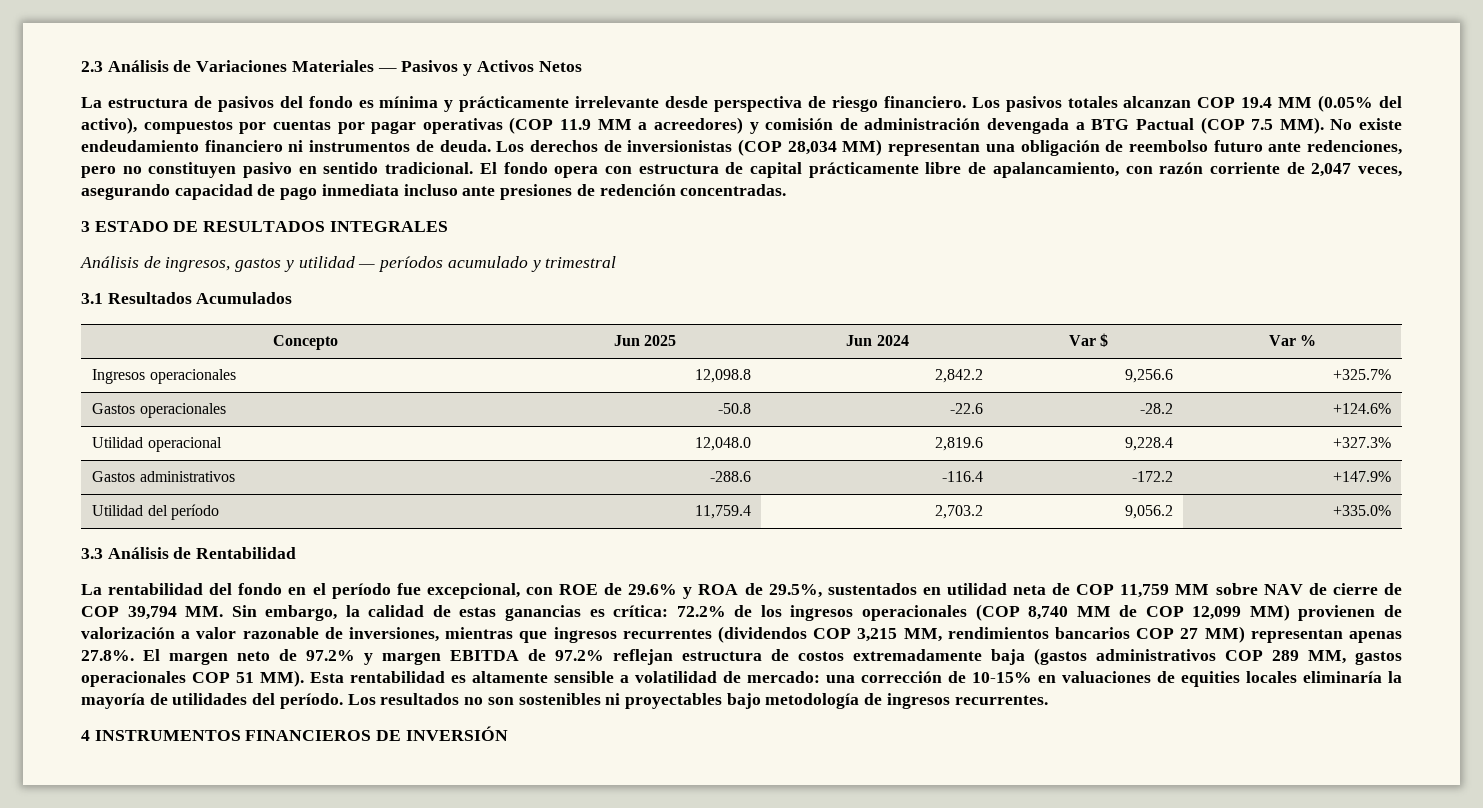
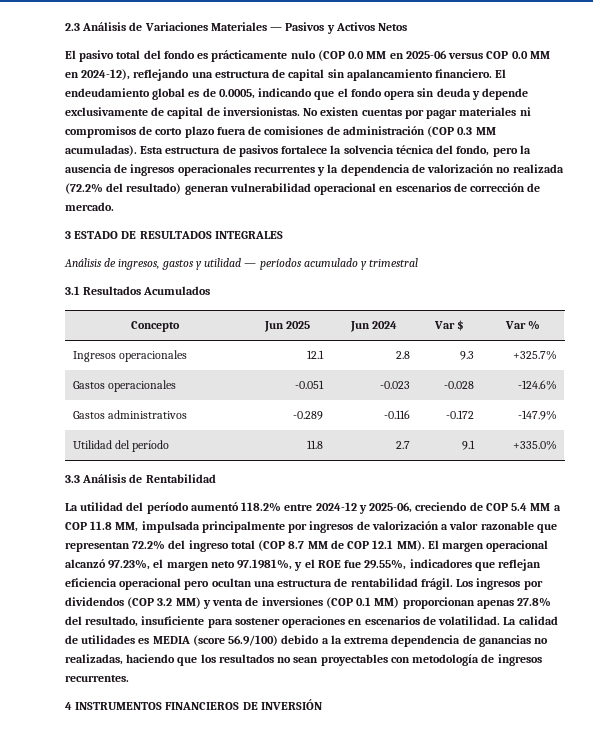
- La estructura de pasivos del fondo es mínima y prácticamente irrelevante desde perspectiva de riesgo financiero. Los pasivos totales alcanzan COP 19.4 MM (0.05% del activo), compuestos por cuentas por pagar operativas (COP 11.9 MM a acreedores) y comisión de administración devengada a BTG Pactual (COP 7.5 MM). No existe endeudamiento financiero ni instrumentos de deuda. Los derechos de inversionistas (COP 28,034 MM) representan una obligación de reembolso futuro ante redenciones, pero no constituyen pasivo en sentido tradicional. El fondo opera con estructura de capital prácticamente libre de apalancamiento, con razón corriente de 2,047 veces, asegurando capacidad de pago inmediata incluso ante presiones de redención concentradas.
+ El pasivo total del fondo es prácticamente nulo (COP 0.0 MM en 2025-06 versus COP 0.0 MM en 2024-12), reflejando una estructura de capital sin apalancamiento financiero. El endeudamiento global es de 0.0005, indicando que el fondo opera sin deuda y depende exclusivamente de capital de inversionistas. No existen cuentas por pagar materiales ni compromisos de corto plazo fuera de comisiones de administración (COP 0.3 MM acumuladas). Esta estructura de pasivos fortalece la solvencia técnica del fondo, pero la ausencia de ingresos operacionales recurrentes y la dependencia de valorización no realizada (72.2% del resultado) generan vulnerabilidad operacional en escenarios de corrección de mercado.
- Ingresos operacionales | 12,098.8 | 2,842.2 | 9,256.6 | +325.7%
+ Ingresos operacionales | 12.1 | 2.8 | 9.3 | +325.7%
- Gastos operacionales | -50.8 | -22.6 | -28.2 | +124.6%
- Utilidad operacional | 12,048.0 | 2,819.6 | 9,228.4 | +327.3%
- Gastos administrativos | -288.6 | -116.4 | -172.2 | +147.9%
+ Gastos operacionales | -0.051 | -0.023 | -0.028 | -124.6%
+ Gastos administrativos | -0.289 | -0.116 | -0.172 | -147.9%
- Utilidad del período | 11,759.4 | 2,703.2 | 9,056.2 | +335.0%
+ Utilidad del período | 11.8 | 2.7 | 9.1 | +335.0%
- La rentabilidad del fondo en el período fue excepcional, con ROE de 29.6% y ROA de 29.5%, sustentados en utilidad neta de COP 11,759 MM sobre NAV de cierre de COP 39,794 MM. Sin embargo, la calidad de estas ganancias es crítica: 72.2% de los ingresos operacionales (COP 8,740 MM de COP 12,099 MM) provienen de valorización a valor razonable de inversiones, mientras que ingresos recurrentes (dividendos COP 3,215 MM, rendimientos bancarios COP 27 MM) representan apenas 27.8%. El margen neto de 97.2% y margen EBITDA de 97.2% reflejan estructura de costos extremadamente baja (gastos administrativos COP 289 MM, gastos operacionales COP 51 MM). Esta rentabilidad es altamente sensible a volatilidad de mercado: una corrección de 10-15% en valuaciones de equities locales eliminaría la mayoría de utilidades del período. Los resultados no son sostenibles ni proyectables bajo metodología de ingresos recurrentes.
+ La utilidad del período aumentó 118.2% entre 2024-12 y 2025-06, creciendo de COP 5.4 MM a COP 11.8 MM, impulsada principalmente por ingresos de valorización a valor razonable que representan 72.2% del ingreso total (COP 8.7 MM de COP 12.1 MM). El margen operacional alcanzó 97.23%, el margen neto 97.1981%, y el ROE fue 29.55%, indicadores que reflejan eficiencia operacional pero ocultan una estructura de rentabilidad frágil. Los ingresos por dividendos (COP 3.2 MM) y venta de inversiones (COP 0.1 MM) proporcionan apenas 27.8% del resultado, insuficiente para sostener operaciones en escenarios de volatilidad. La calidad de utilidades es MEDIA (score 56.9/100) debido a la extrema dependencia de ganancias no realizadas, haciendo que los resultados no sean proyectables con metodología de ingresos recurrentes.

